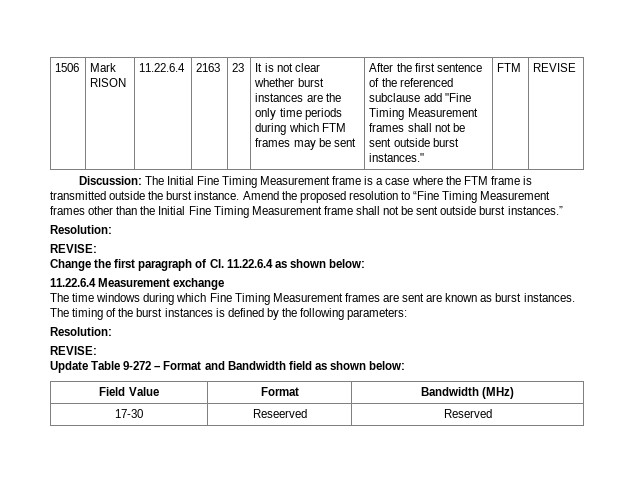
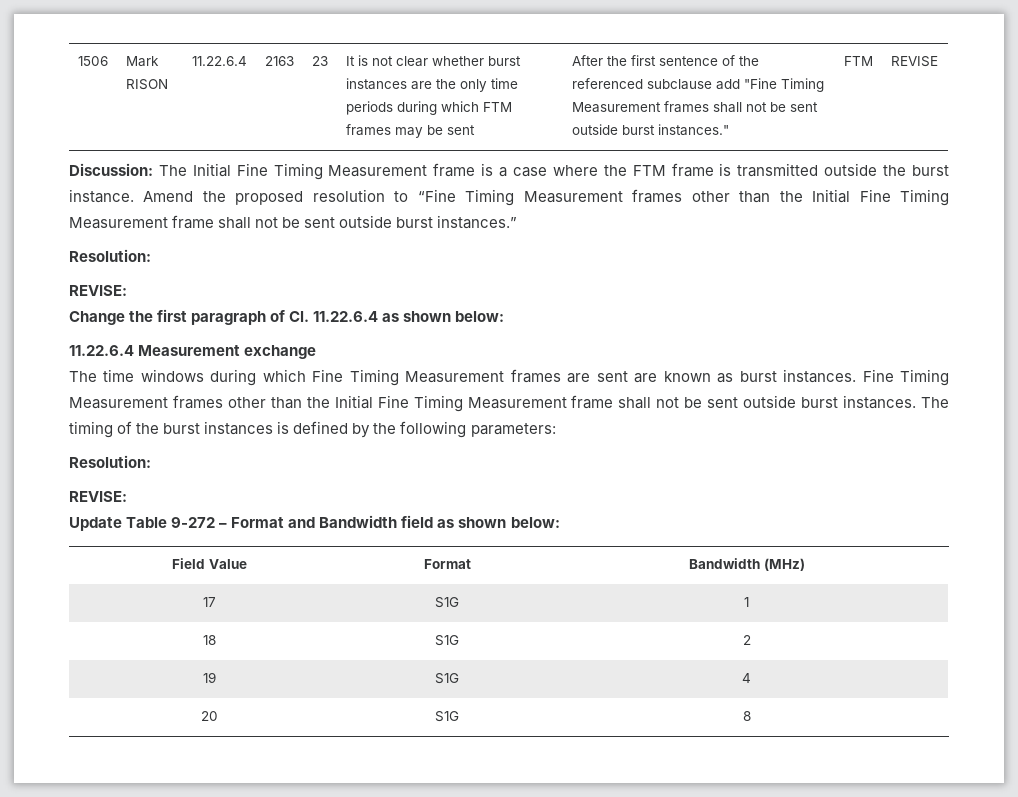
+ Fine Timing Measurement frames other than the Initial Fine Timing Measurement frame shall not be sent outside burst instances.
- 17-30 | Reseerved | Reserved
+ 17 | S1G | 1
+ 18 | S1G | 2
+ 19 | S1G | 4
+ 20 | S1G | 8

